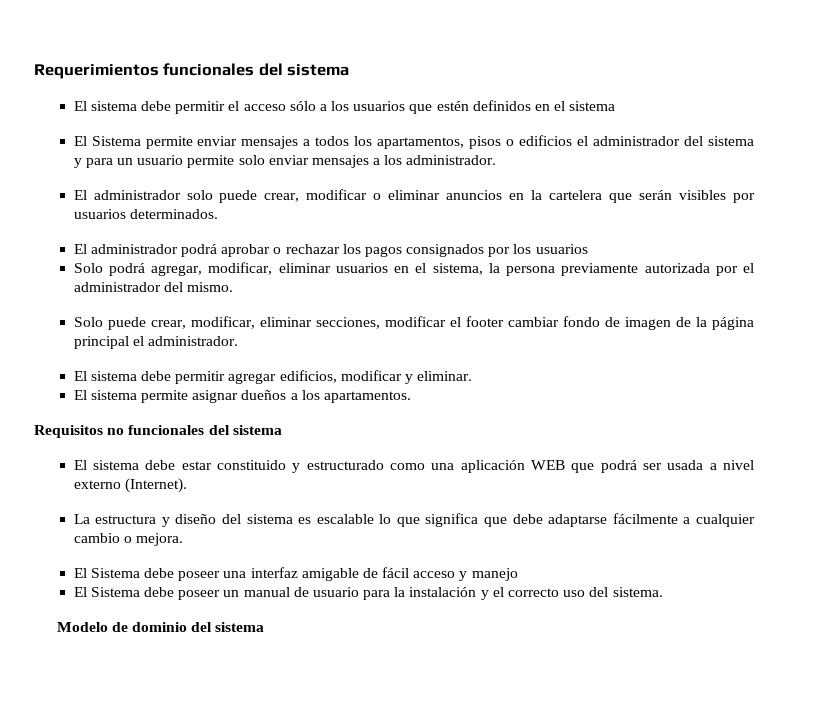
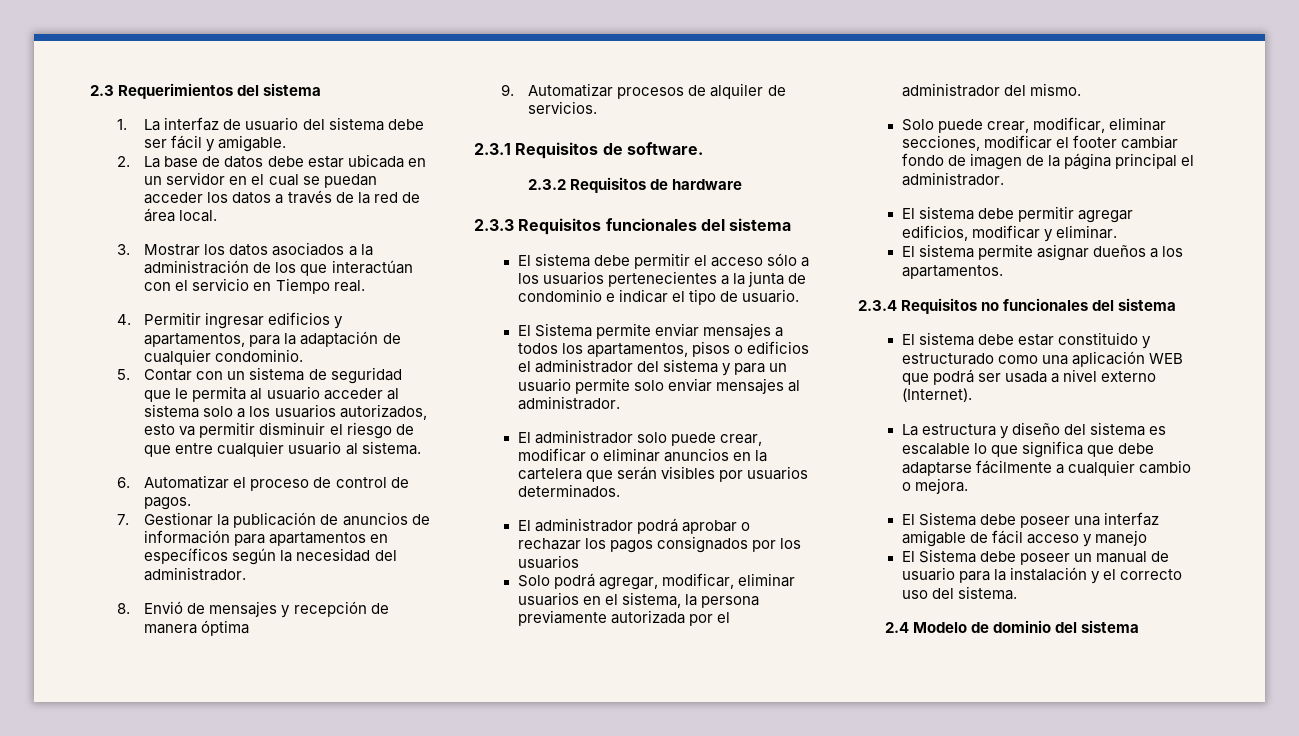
- Requerimientos funcionales del sistema
+ 2.3 Requerimientos del sistema
+ 1. La interfaz de usuario del sistema debe ser fácil y amigable.
+ 2. La base de datos debe estar ubicada en un servidor en el cual se puedan acceder los datos a través de la red de área local.
+ 3. Mostrar los datos asociados a la administración de los que interactúan con el servicio en Tiempo real.
+ 4. Permitir ingresar edificios y apartamentos, para la adaptación de cualquier condominio.
+ 5. Contar con un sistema de seguridad que le permita al usuario acceder al sistema solo a los usuarios autorizados, esto va permitir disminuir el riesgo de que entre cualquier usuario al sistema.
+ 6. Automatizar el proceso de control de pagos.
+ 7. Gestionar la publicación de anuncios de información para apartamentos en específicos según la necesidad del administrador.
+ 8. Envió de mensajes y recepción de manera óptima
+ 9. Automatizar procesos de alquiler de servicios.
+ 2.3.1 Requisitos de software.
+ 2.3.2 Requisitos de hardware
+ 2.3.3 Requisitos funcionales del sistema
- El sistema debe permitir el acceso sólo a los usuarios que estén definidos en el sistema
+ El sistema debe permitir el acceso sólo a los usuarios pertenecientes a la junta de condominio e indicar el tipo de usuario.
- El Sistema permite enviar mensajes a todos los apartamentos, pisos o edificios el administrador del sistema y para un usuario permite solo enviar mensajes a los administrador.
+ El Sistema permite enviar mensajes a todos los apartamentos, pisos o edificios el administrador del sistema y para un usuario permite solo enviar mensajes al administrador.
- Requisitos no funcionales del sistema
+ 2.3.4 Requisitos no funcionales del sistema
- Modelo de dominio del sistema
+ 2.4 Modelo de dominio del sistema

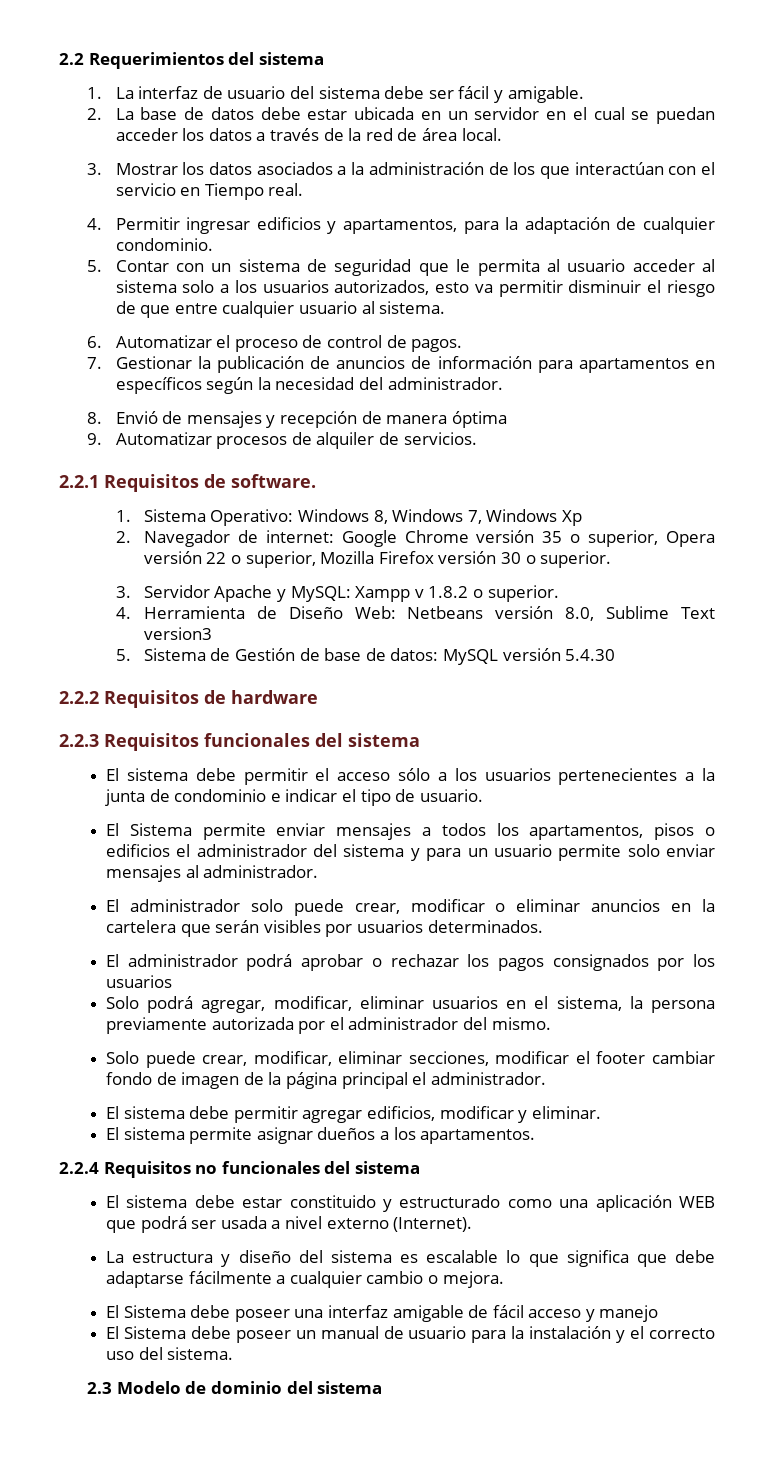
- 2.3 Requerimientos del sistema
+ 2.2 Requerimientos del sistema
- 2.3.1 Requisitos de software.
+ 2.2.1 Requisitos de software.
- 2.3.2 Requisitos de hardware
+ 1. Sistema Operativo: Windows 8, Windows 7, Windows Xp
+ 2. Navegador de internet: Google Chrome versión 35 o superior, Opera versión 22 o superior, Mozilla Firefox versión 30 o superior.
+ 3. Servidor Apache y MySQL: Xampp v 1.8.2 o superior.
+ 4. Herramienta de Diseño Web: Netbeans versión 8.0, Sublime Text version3
+ 5. Sistema de Gestión de base de datos: MySQL versión 5.4.30
+ 2.2.2 Requisitos de hardware
- 2.3.3 Requisitos funcionales del sistema
+ 2.2.3 Requisitos funcionales del sistema
- 2.3.4 Requisitos no funcionales del sistema
+ 2.2.4 Requisitos no funcionales del sistema
- 2.4 Modelo de dominio del sistema
+ 2.3 Modelo de dominio del sistema

